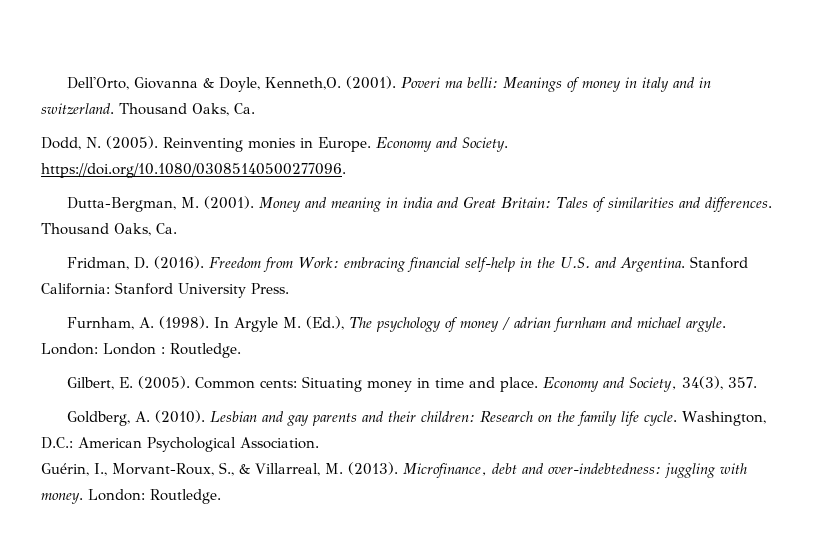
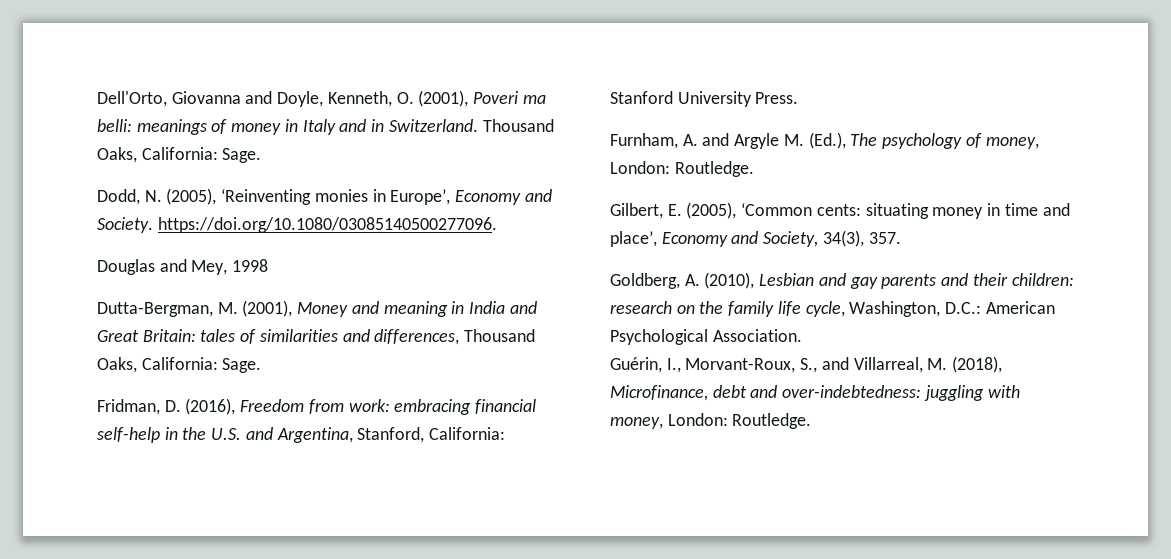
- Dell'Orto, Giovanna & Doyle, Kenneth,O. (2001). Poveri ma belli: Meanings of money in italy and in switzerland. Thousand Oaks, Ca.
+ Dell'Orto, Giovanna and Doyle, Kenneth, O. (2001), Poveri ma belli: meanings of money in Italy and in Switzerland. Thousand Oaks, California: Sage.
- Dodd, N. (2005). Reinventing monies in Europe. Economy and Society. https://doi.org/10.1080/03085140500277096.
+ Dodd, N. (2005), ‘Reinventing monies in Europe’, Economy and Society. https://doi.org/10.1080/03085140500277096.
+ Douglas and Mey, 1998
- Dutta-Bergman, M. (2001). Money and meaning in india and Great Britain: Tales of similarities and differences. Thousand Oaks, Ca.
+ Dutta-Bergman, M. (2001), Money and meaning in India and Great Britain: tales of similarities and differences, Thousand Oaks, California: Sage.
- Fridman, D. (2016). Freedom from Work: embracing financial self-help in the U.S. and Argentina. Stanford California: Stanford University Press.
+ Fridman, D. (2016), Freedom from work: embracing financial self-help in the U.S. and Argentina, Stanford, California: Stanford University Press.
- Furnham, A. (1998). In Argyle M. (Ed.), The psychology of money / adrian furnham and michael argyle. London: London : Routledge.
+ Furnham, A. and Argyle M. (Ed.), The psychology of money, London: Routledge.
- Gilbert, E. (2005). Common cents: Situating money in time and place. Economy and Society, 34(3), 357.
+ Gilbert, E. (2005), ‘Common cents: situating money in time and place’, Economy and Society, 34(3), 357.
- Goldberg, A. (2010). Lesbian and gay parents and their children: Research on the family life cycle. Washington, D.C.: American Psychological Association.
+ Goldberg, A. (2010), Lesbian and gay parents and their children: research on the family life cycle, Washington, D.C.: American Psychological Association.
- Guérin, I., Morvant-Roux, S., & Villarreal, M. (2013). Microfinance, debt and over-indebtedness: juggling with money. London: Routledge.
+ Guérin, I., Morvant-Roux, S., and Villarreal, M. (2018), Microfinance, debt and over-indebtedness: juggling with money, London: Routledge.

